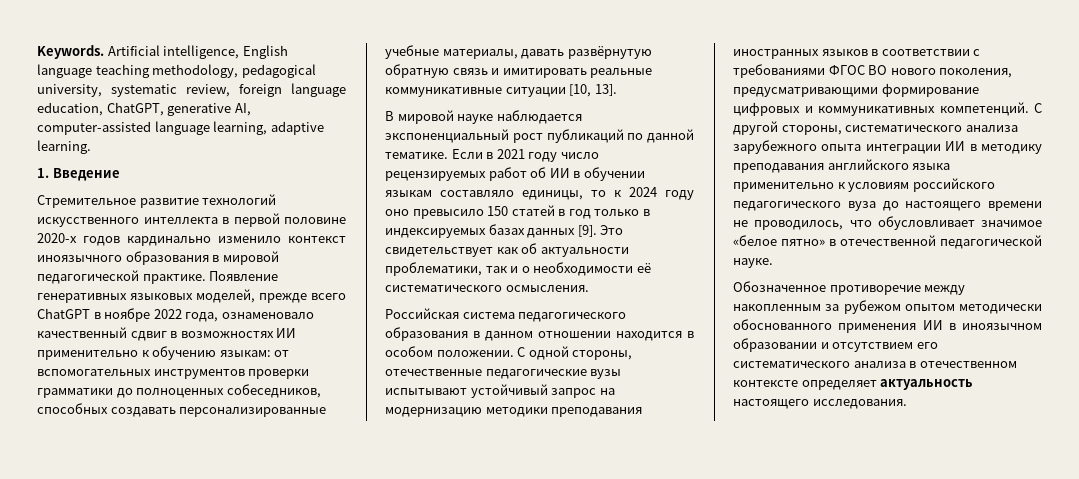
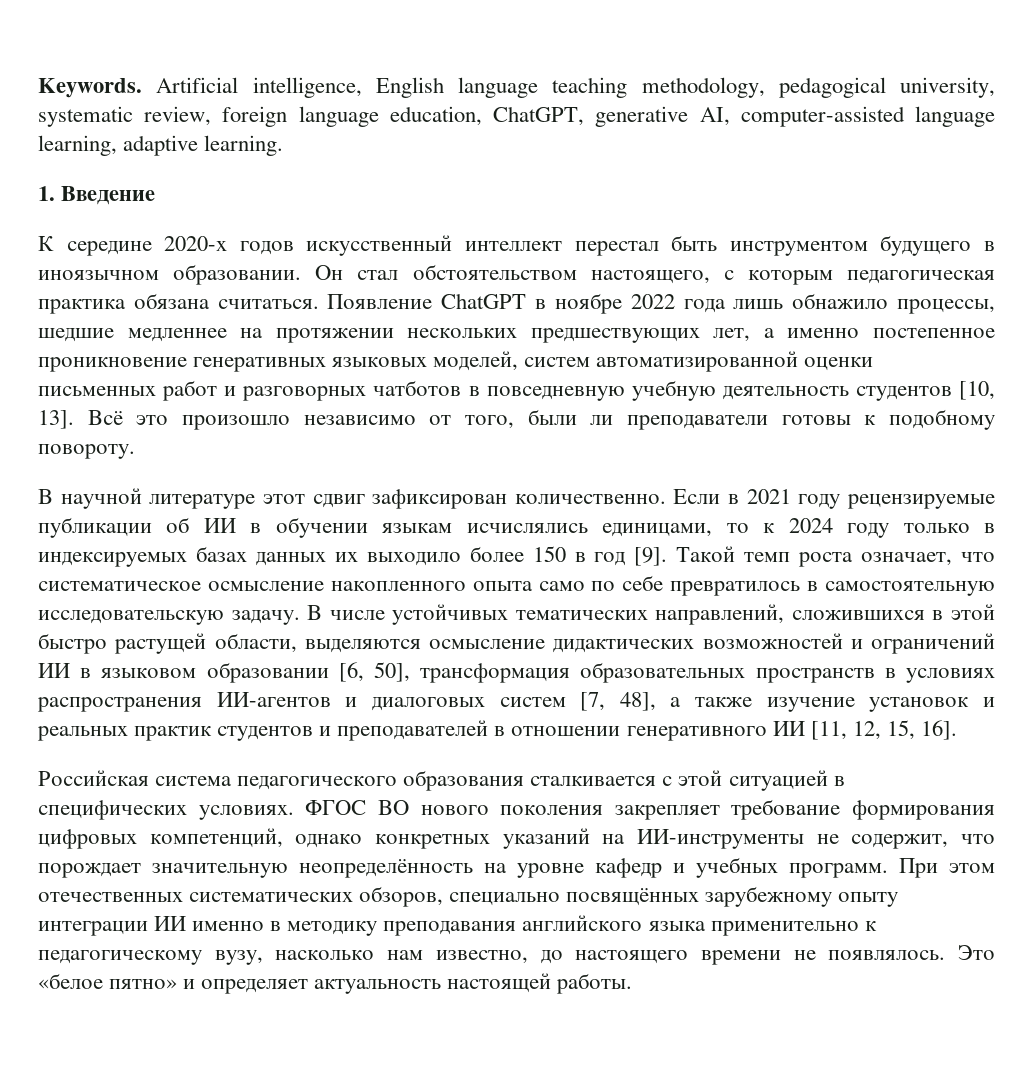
- Стремительное развитие технологий искусственного интеллекта в первой половине 2020-х годов кардинально изменило контекст иноязычного образования в мировой педагогической практике. Появление генеративных языковых моделей, прежде всего ChatGPT в ноябре 2022 года, ознаменовало качественный сдвиг в возможностях ИИ применительно к обучению языкам: от вспомогательных инструментов проверки грамматики до полноценных собеседников, способных создавать персонализированные учебные материалы, давать развёрнутую обратную связь и имитировать реальные коммуникативные ситуации [10, 13].
- В мировой науке наблюдается экспоненциальный рост публикаций по данной тематике.
+ К середине 2020-х годов искусственный интеллект перестал быть инструментом будущего в иноязычном образовании. Он стал обстоятельством настоящего, с которым педагогическая практика обязана считаться. Появление ChatGPT в ноябре 2022 года лишь обнажило процессы, шедшие медленнее на протяжении нескольких предшествующих лет, а именно постепенное проникновение генеративных языковых моделей, систем автоматизированной оценки письменных работ и разговорных чатботов в повседневную учебную деятельность студентов [10, 13]. Всё это произошло независимо от того, были ли преподаватели готовы к подобному повороту.
+ В научной литературе этот сдвиг зафиксирован количественно.
- Если в 2021 году число рецензируемых работ об ИИ в обучении языкам составляло единицы, то к 2024 году оно превысило 150 статей в год только в индексируемых базах данных [9]. Это свидетельствует как об актуальности проблематики, так и о необходимости её систематического осмысления.
- Российская система педагогического образования в данном отношении находится в особом положении. С одной стороны, отечественные педагогические вузы испытывают устойчивый запрос на модернизацию методики преподавания иностранных языков в соответствии с требованиями ФГОС ВО нового поколения, предусматривающими формирование цифровых и коммуникативных компетенций. С другой стороны, систематического анализа зарубежного опыта интеграции ИИ в методику преподавания английского языка применительно к условиям российского педагогического вуза до настоящего времени не проводилось, что обусловливает значимое «белое пятно» в отечественной педагогической науке.
- Обозначенное противоречие между накопленным за рубежом опытом методически обоснованного применения ИИ в иноязычном образовании и отсутствием его систематического анализа в отечественном контексте определяет актуальность настоящего исследования.
+ Если в 2021 году рецензируемые публикации об ИИ в обучении языкам исчислялись единицами, то к 2024 году только в индексируемых базах данных их выходило более 150 в год [9]. Такой темп роста означает, что систематическое осмысление накопленного опыта само по себе превратилось в самостоятельную исследовательскую задачу. В числе устойчивых тематических направлений, сложившихся в этой быстро растущей области, выделяются осмысление дидактических возможностей и ограничений ИИ в языковом образовании [6, 50], трансформация образовательных пространств в условиях распространения ИИ-агентов и диалоговых систем [7, 48], а также изучение установок и реальных практик студентов и преподавателей в отношении генеративного ИИ [11, 12, 15, 16].
+ Российская система педагогического образования сталкивается с этой ситуацией в специфических условиях. ФГОС ВО нового поколения закрепляет требование формирования цифровых компетенций, однако конкретных указаний на ИИ-инструменты не содержит, что порождает значительную неопределённость на уровне кафедр и учебных программ. При этом отечественных систематических обзоров, специально посвящённых зарубежному опыту интеграции ИИ именно в методику преподавания английского языка применительно к педагогическому вузу, насколько нам известно, до настоящего времени не появлялось. Это «белое пятно» и определяет актуальность настоящей работы.

